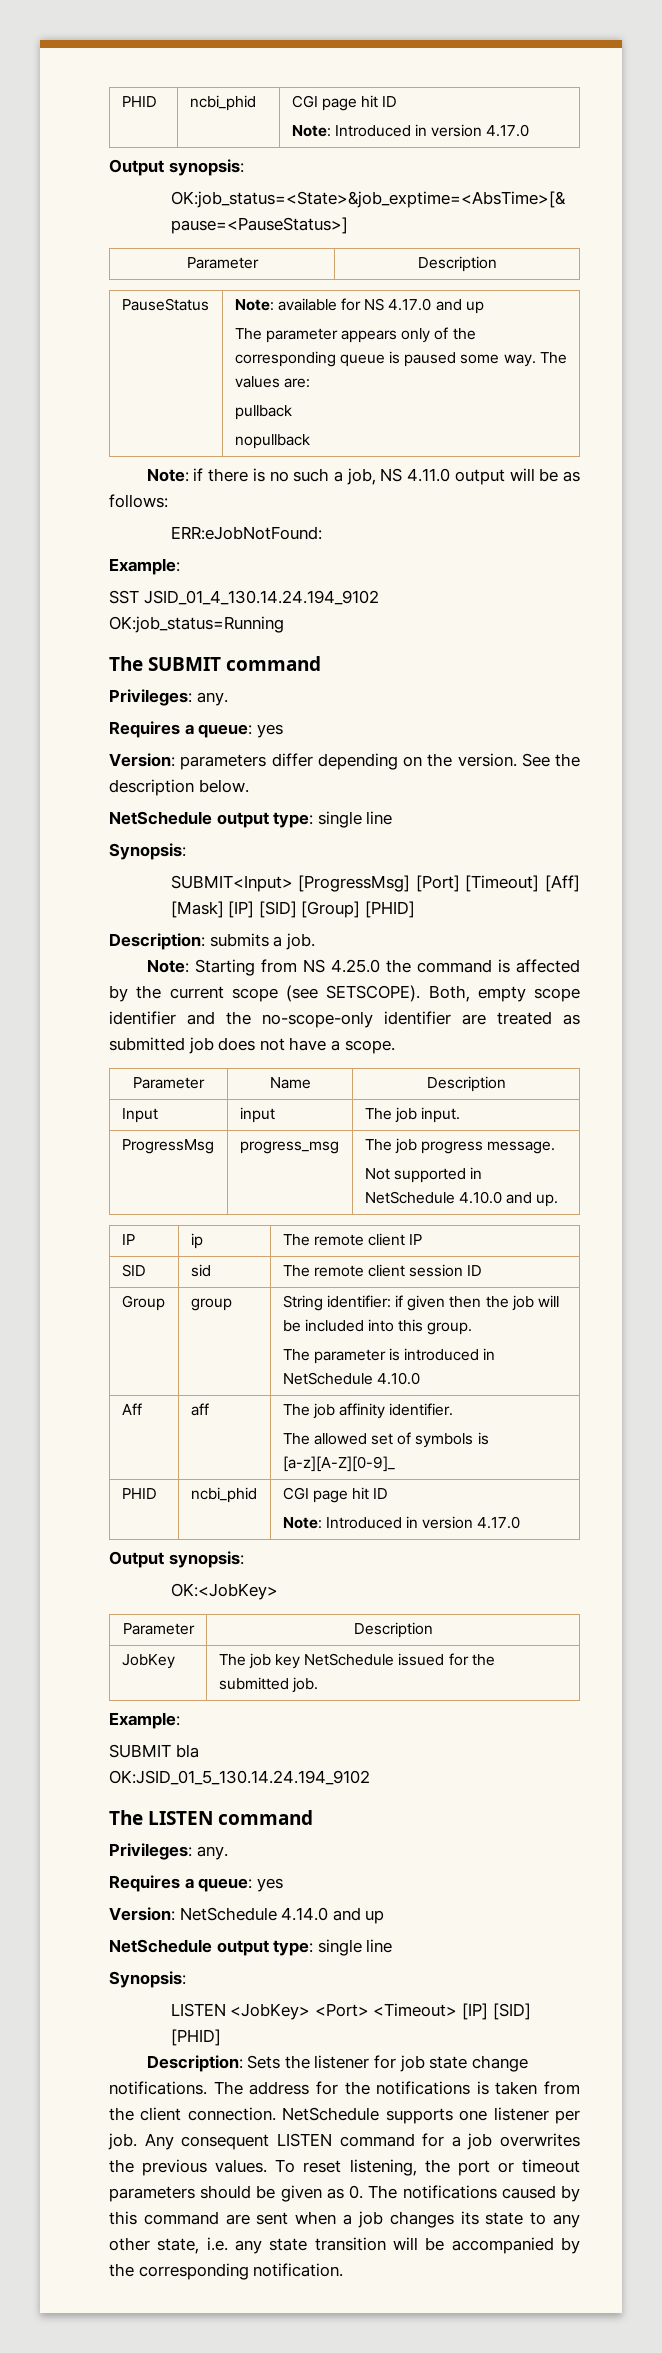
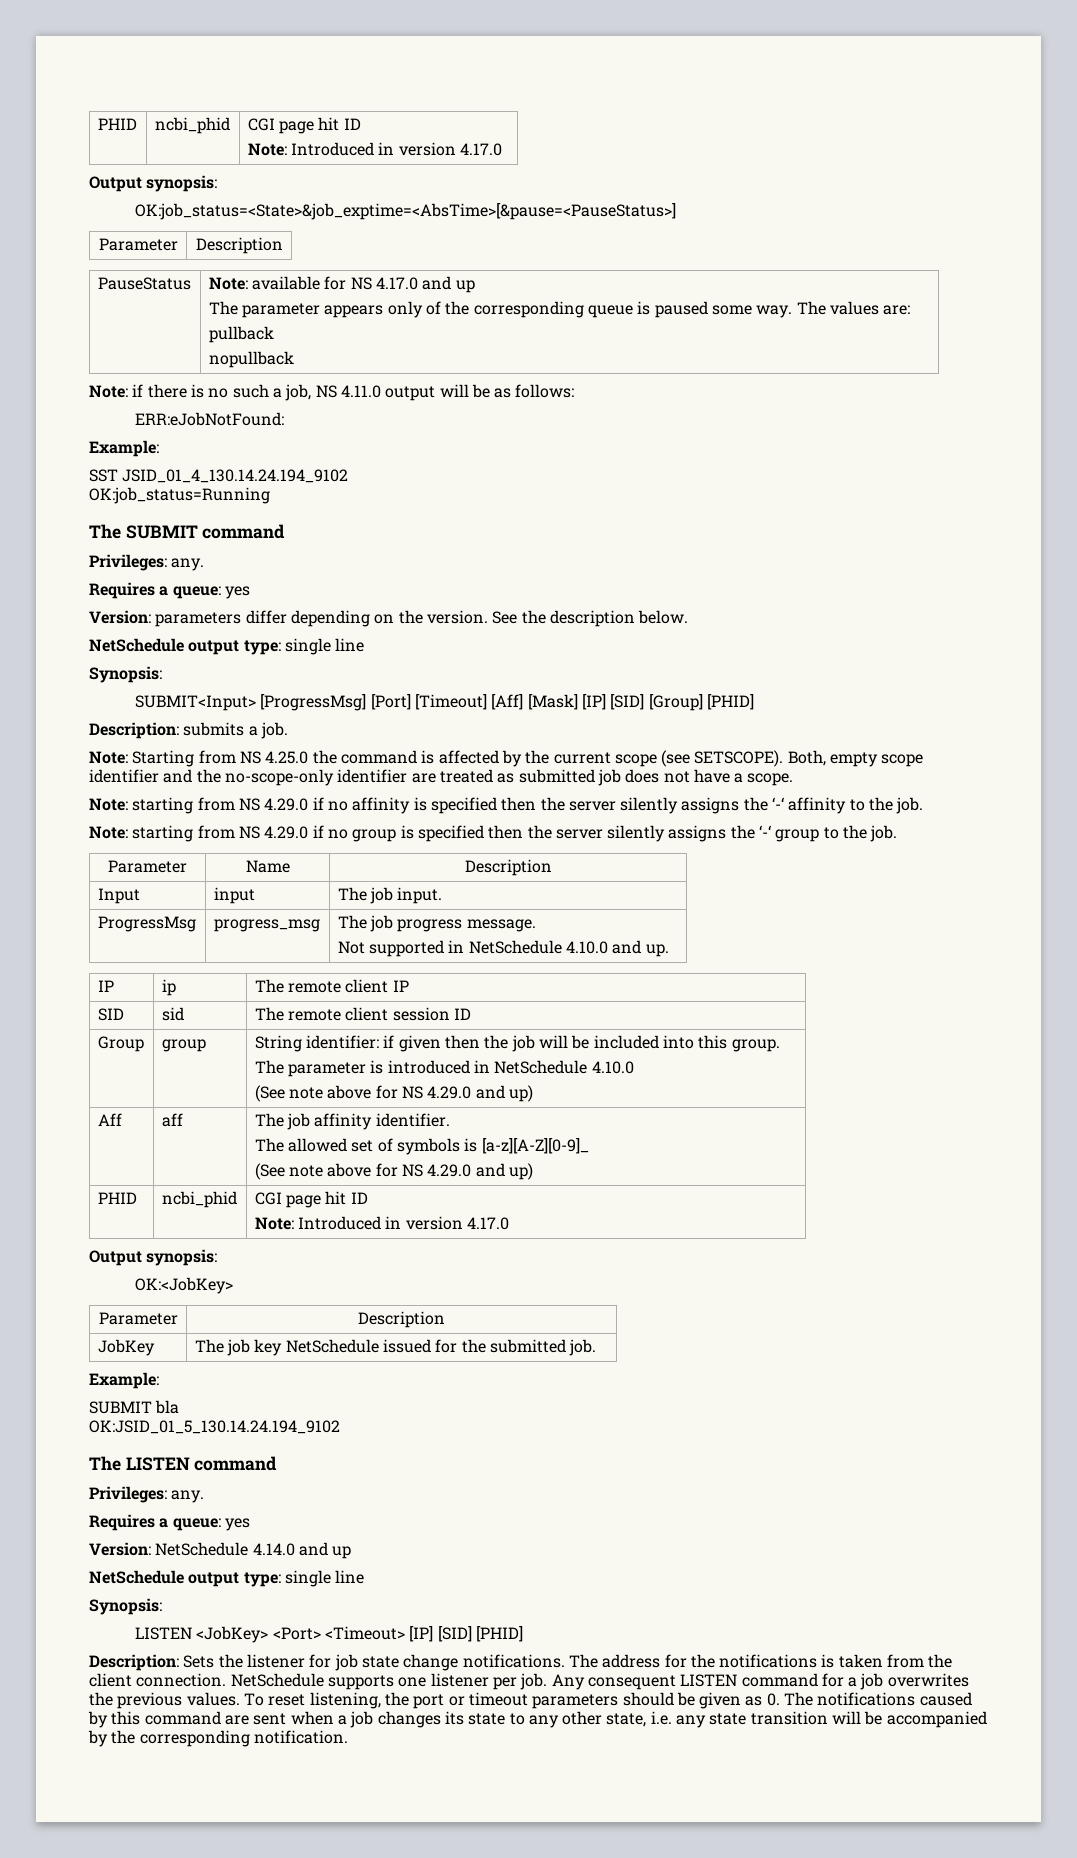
+ Note: starting from NS 4.29.0 if no affinity is specified then the server silently assigns the ‘-‘ affinity to the job.
+ Note: starting from NS 4.29.0 if no group is specified then the server silently assigns the ‘-‘ group to the job.
  Group | group | String identifier: if given then the job will be included into this group.
  The parameter is introduced in NetSchedule 4.10.0
+ (See note above for NS 4.29.0 and up)
  Aff | aff | The job affinity identifier.
  The allowed set of symbols is [a-z][A-Z][0-9]_
+ (See note above for NS 4.29.0 and up)

